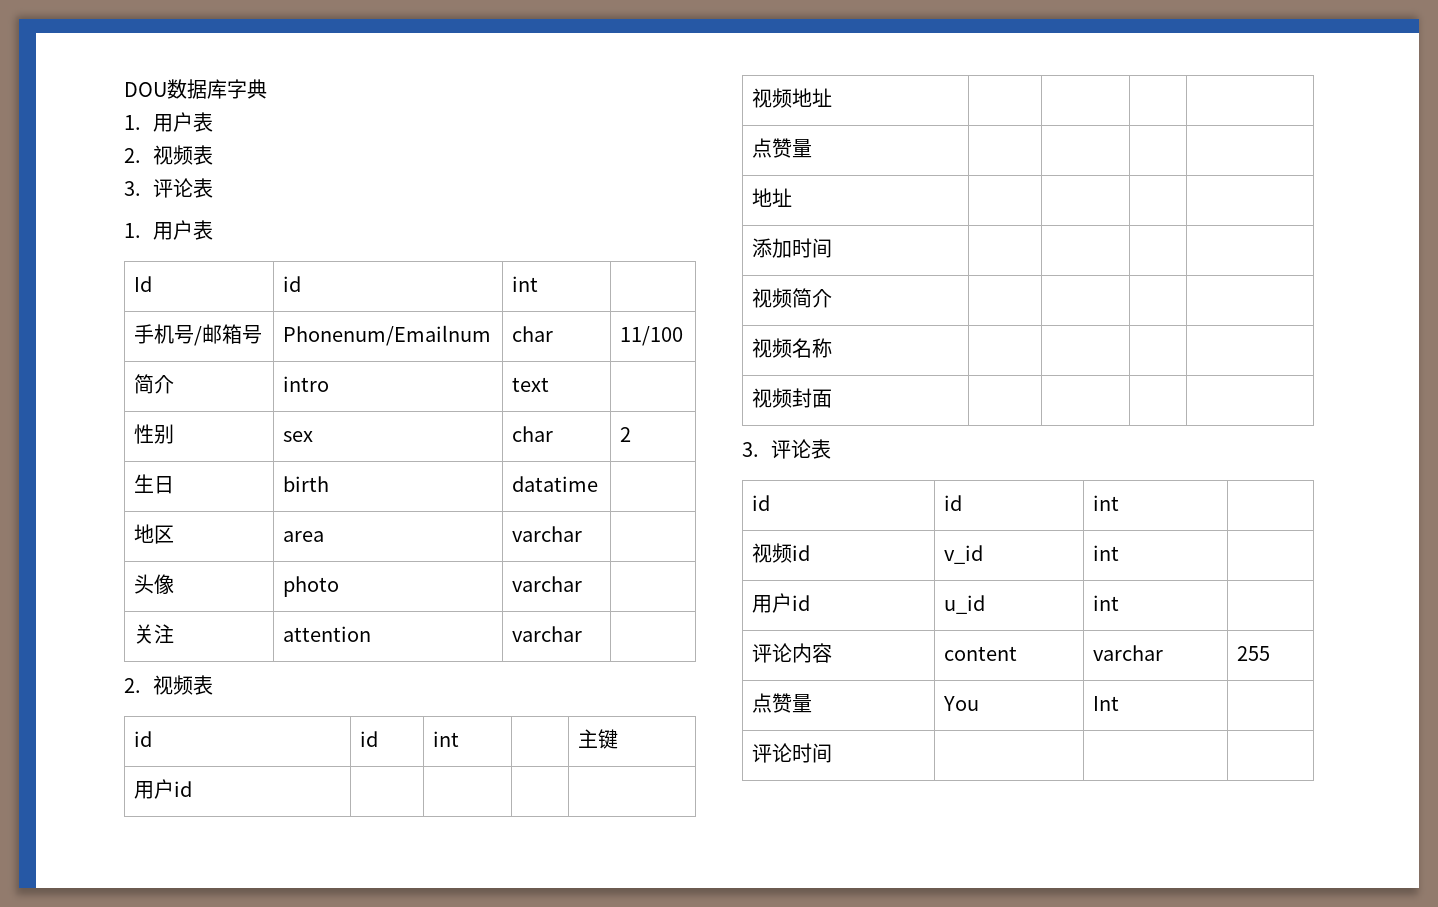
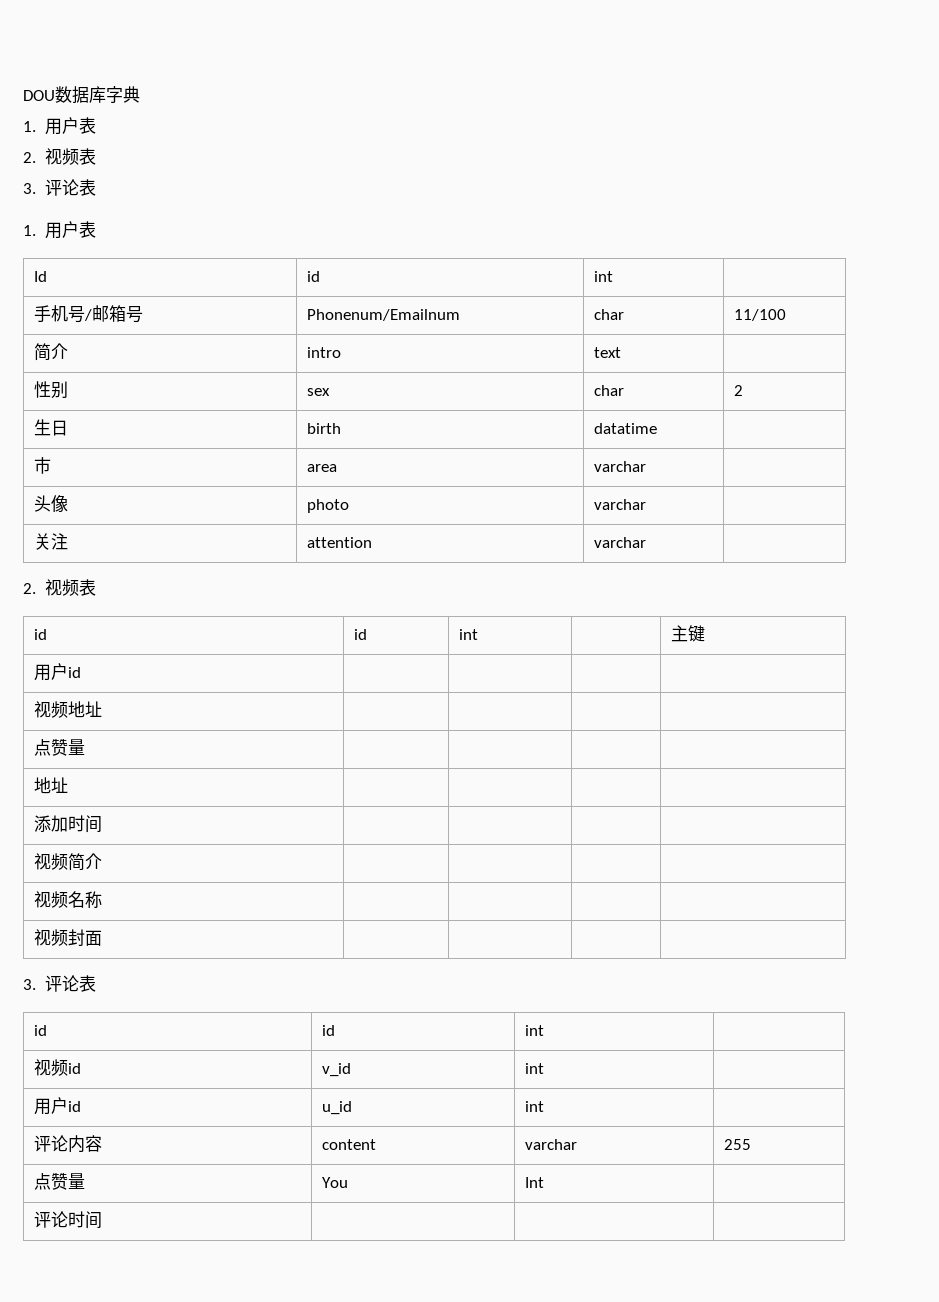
- 地区 | area | varchar |
+ 市 | area | varchar |

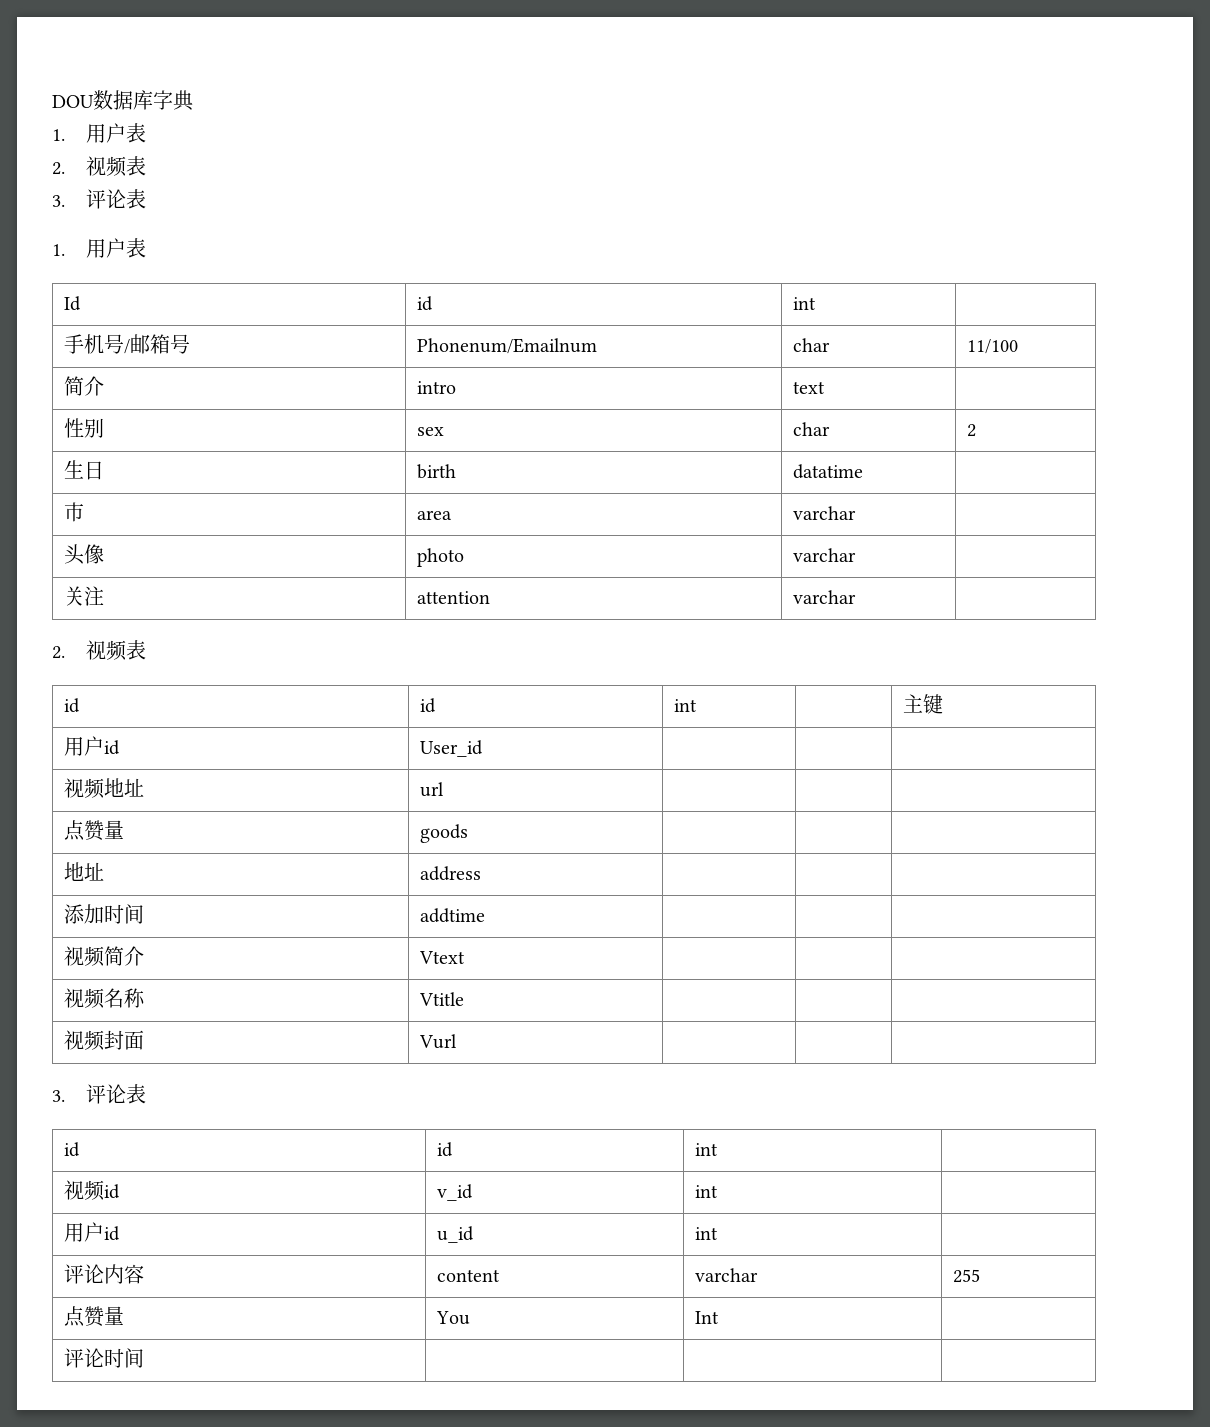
- 用户id | | | |
+ 用户id | User_id | | |
- 视频地址 | | | |
- 点赞量 | | | |
- 地址 | | | |
+ 视频地址 | url | | |
+ 点赞量 | goods | | |
+ 地址 | address | | |
- 添加时间 | | | |
+ 添加时间 | addtime | | |
- 视频简介 | | | |
+ 视频简介 | Vtext | | |
- 视频名称 | | | |
+ 视频名称 | Vtitle | | |
- 视频封面 | | | |
+ 视频封面 | Vurl | | |

